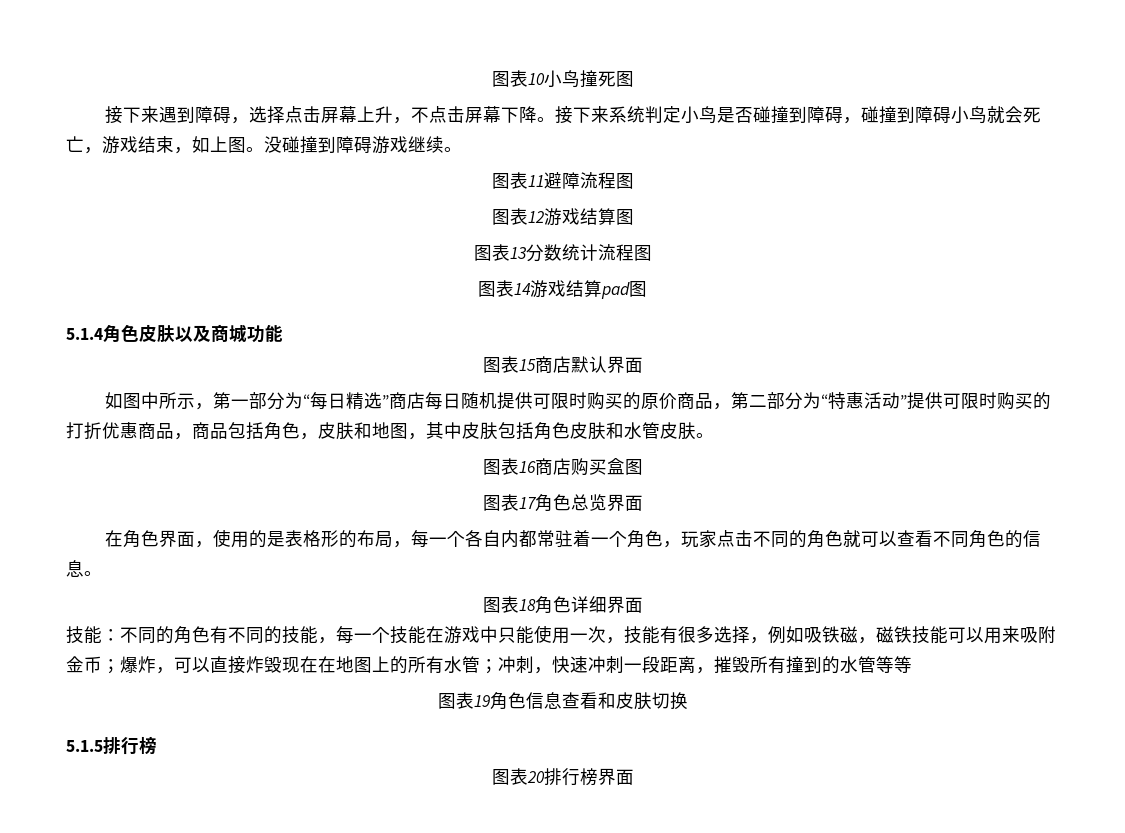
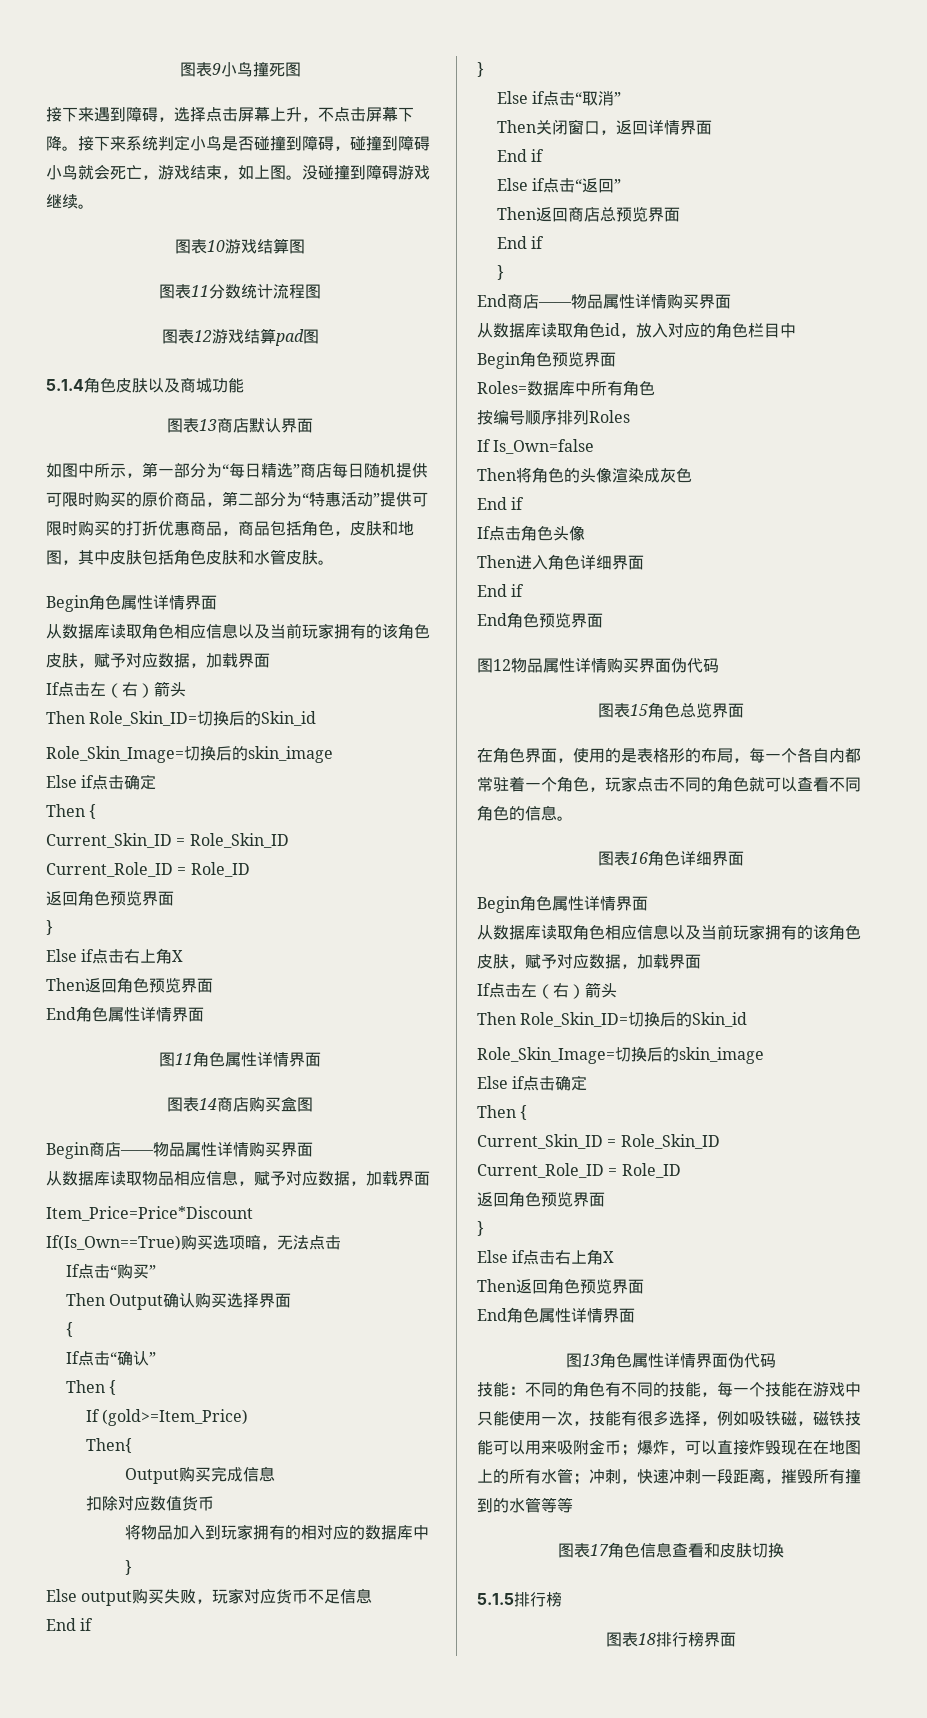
- 图表10小鸟撞死图
+ 图表9小鸟撞死图
- 图表11避障流程图
- 图表12游戏结算图
+ 图表10游戏结算图
- 图表13分数统计流程图
+ 图表11分数统计流程图
- 图表14游戏结算pad图
+ 图表12游戏结算pad图
- 图表15商店默认界面
+ 图表13商店默认界面
  如图中所示，第一部分为“每日精选”商店每日随机提供可限时购买的原价商品，第二部分为“特惠活动”提供可限时购买的打折优惠商品，商品包括角色，皮肤和地图，其中皮肤包括角色皮肤和水管皮肤。
- 图表16商店购买盒图
+ Begin角色属性详情界面
+ 从数据库读取角色相应信息以及当前玩家拥有的该角色皮肤，赋予对应数据，加载界面
+ If点击左（右）箭头
+ Then Role_Skin_ID=切换后的Skin_id
+ Role_Skin_Image=切换后的skin_image
+ Else if点击确定
+ Then {
+ Current_Skin_ID = Role_Skin_ID
+ Current_Role_ID = Role_ID
+ 返回角色预览界面
+ }
+ Else if点击右上角X
+ Then返回角色预览界面
+ End角色属性详情界面
+ 图11角色属性详情界面
+ 图表14商店购买盒图
- 图表17角色总览界面
+ Begin商店——物品属性详情购买界面
+ 从数据库读取物品相应信息，赋予对应数据，加载界面
+ Item_Price=Price*Discount
+ If(Is_Own==True)购买选项暗，无法点击
+ If点击“购买”
+ Then Output确认购买选择界面
+ {
+ If点击“确认”
+ Then {
+ If (gold>=Item_Price)
+ Then{
+ Output购买完成信息
+ 扣除对应数值货币
+ 将物品加入到玩家拥有的相对应的数据库中
+ }
+ Else output购买失败，玩家对应货币不足信息
+ End if
+ }
+ Else if点击“取消”
+ Then关闭窗口，返回详情界面
+ End if
+ Else if点击“返回”
+ Then返回商店总预览界面
+ End if
+ }
+ End商店——物品属性详情购买界面
+ 从数据库读取角色id，放入对应的角色栏目中
+ Begin角色预览界面
+ Roles=数据库中所有角色
+ 按编号顺序排列Roles
+ If Is_Own=false
+ Then将角色的头像渲染成灰色
+ End if
+ If点击角色头像
+ Then进入角色详细界面
+ End if
+ End角色预览界面
+ 图12物品属性详情购买界面伪代码
+ 图表15角色总览界面
- 图表18角色详细界面
+ 图表16角色详细界面
+ Begin角色属性详情界面
+ 从数据库读取角色相应信息以及当前玩家拥有的该角色皮肤，赋予对应数据，加载界面
+ If点击左（右）箭头
+ Then Role_Skin_ID=切换后的Skin_id
+ Role_Skin_Image=切换后的skin_image
+ Else if点击确定
+ Then {
+ Current_Skin_ID = Role_Skin_ID
+ Current_Role_ID = Role_ID
+ 返回角色预览界面
+ }
+ Else if点击右上角X
+ Then返回角色预览界面
+ End角色属性详情界面
+ 图13角色属性详情界面伪代码
- 图表19角色信息查看和皮肤切换
+ 图表17角色信息查看和皮肤切换
- 图表20排行榜界面
+ 图表18排行榜界面

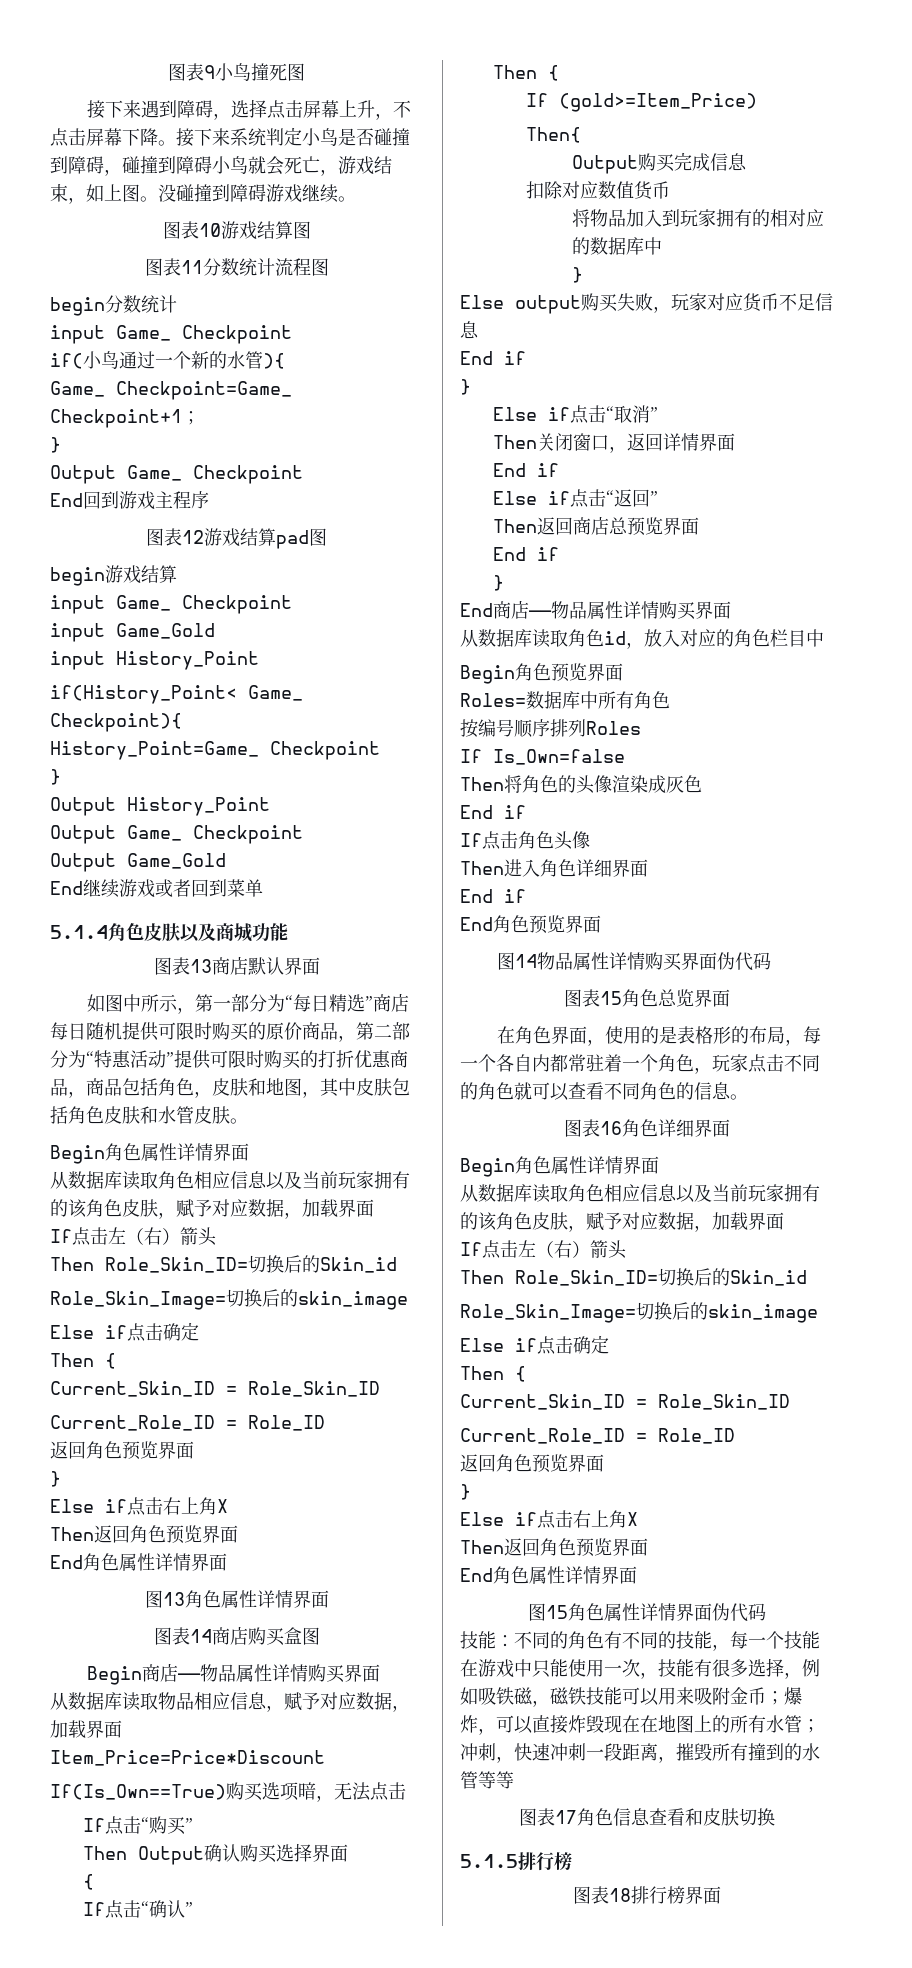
+ begin分数统计
+ input Game_ Checkpoint
+ if(小鸟通过一个新的水管){
+ Game_ Checkpoint=Game_ Checkpoint+1；
+ }
+ Output Game_ Checkpoint
+ End回到游戏主程序
+ begin游戏结算
+ input Game_ Checkpoint
+ input Game_Gold
+ input History_Point
+ if(History_Point< Game_ Checkpoint){
+ History_Point=Game_ Checkpoint
+ }
+ Output History_Point
+ Output Game_ Checkpoint
+ Output Game_Gold
+ End继续游戏或者回到菜单
- 图11角色属性详情界面
+ 图13角色属性详情界面
- 图12物品属性详情购买界面伪代码
+ 图14物品属性详情购买界面伪代码
- 图13角色属性详情界面伪代码
+ 图15角色属性详情界面伪代码

